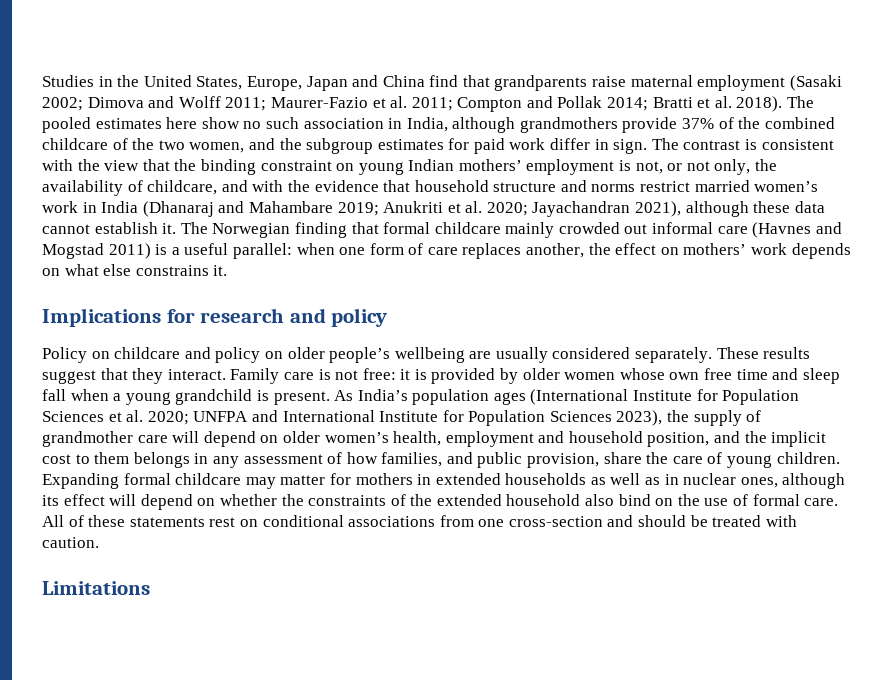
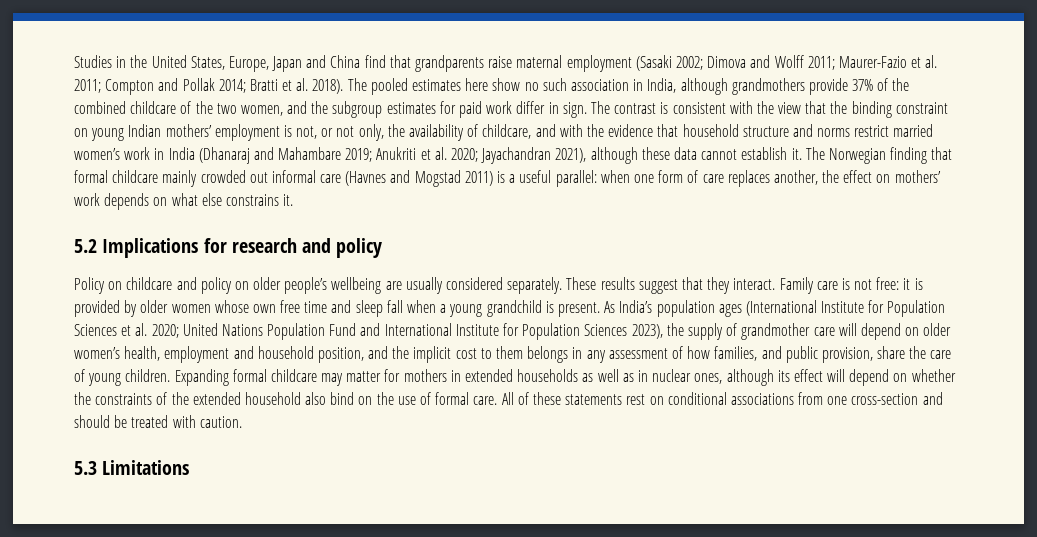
- Implications for research and policy
+ 5.2 Implications for research and policy
- As India’s population ages (International Institute for Population Sciences et al. 2020; UNFPA and International Institute for Population Sciences 2023), the supply of grandmother care will depend on older women’s health, employment and household position, and the implicit cost to them belongs in any assessment of how families, and public provision, share the care of young children.
+ As India’s population ages (International Institute for Population Sciences et al. 2020; United Nations Population Fund and International Institute for Population Sciences 2023), the supply of grandmother care will depend on older women’s health, employment and household position, and the implicit cost to them belongs in any assessment of how families, and public provision, share the care of young children.
- Limitations
+ 5.3 Limitations

